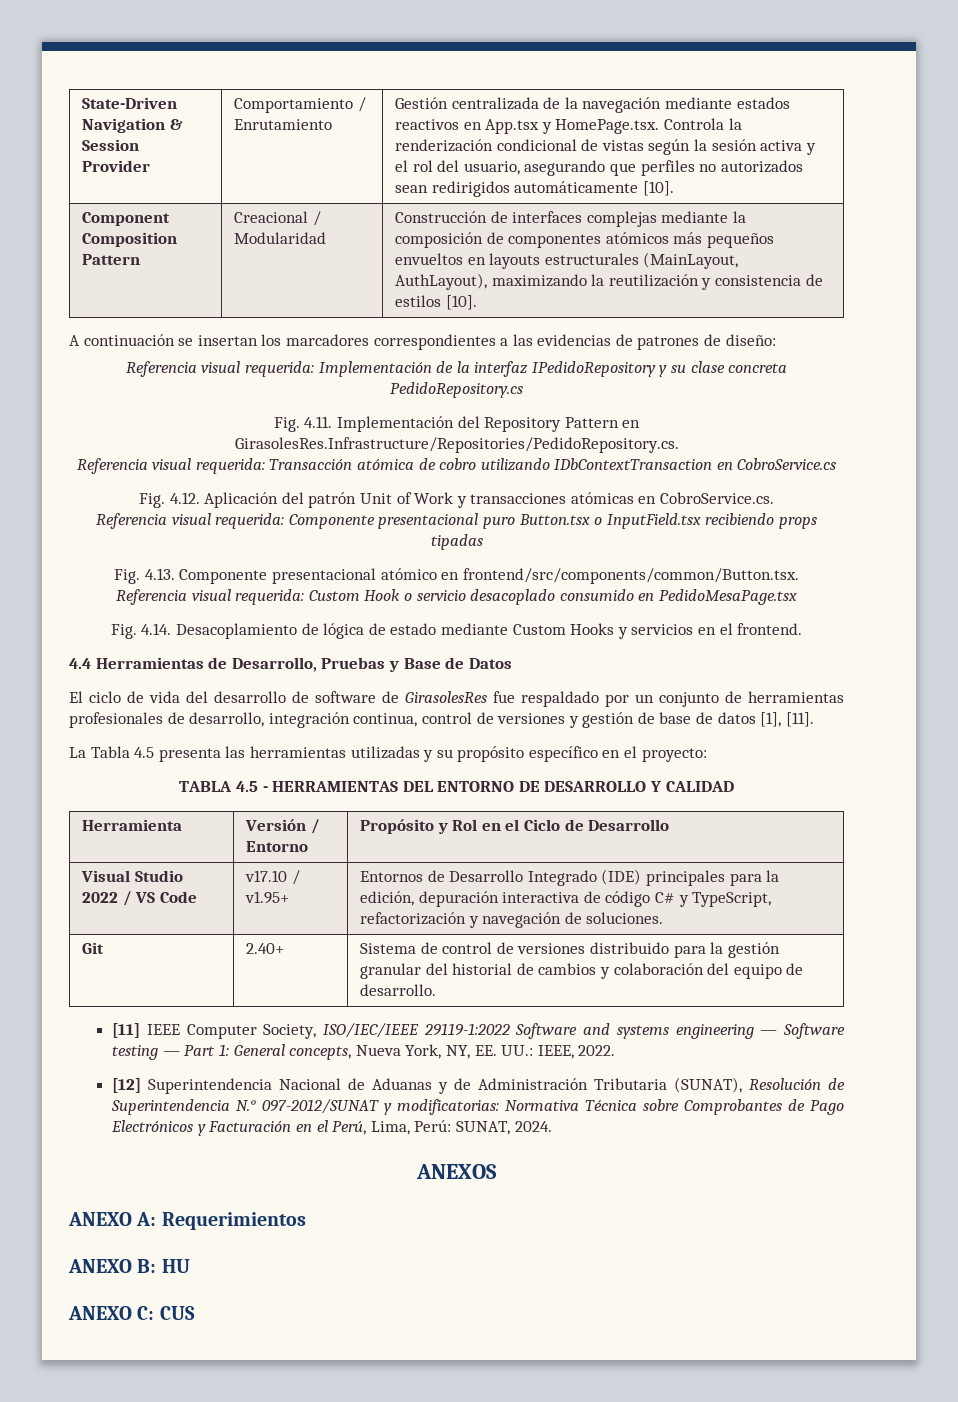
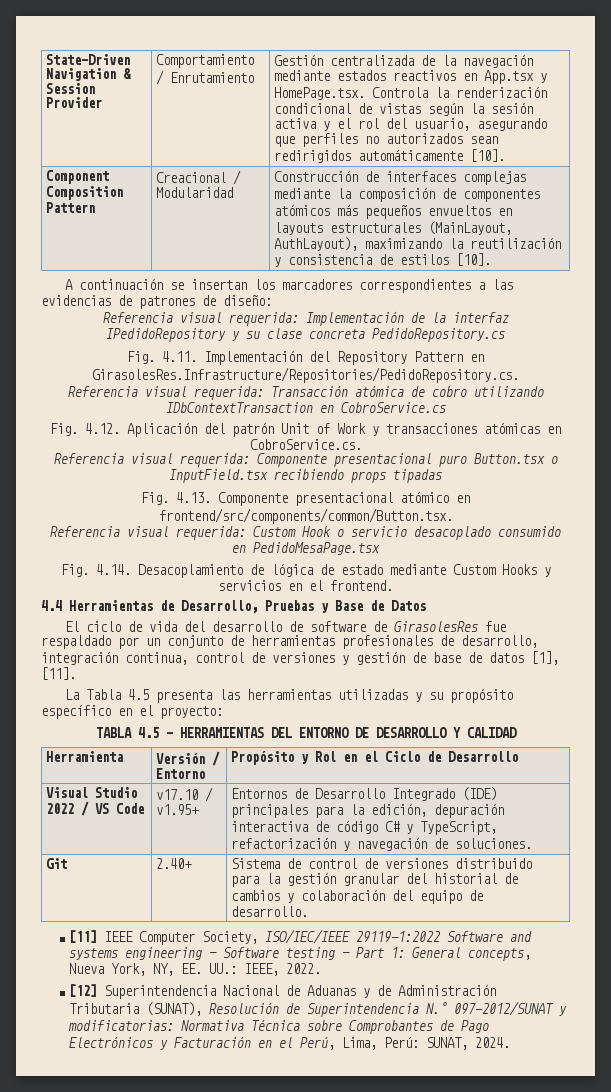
- TABLA 4.5 - HERRAMIENTAS DEL ENTORNO DE DESARROLLO Y CALIDAD
+ TABLA 4.5 — HERRAMIENTAS DEL ENTORNO DE DESARROLLO Y CALIDAD
- ANEXOS
- ANEXO A: Requerimientos
- ANEXO B: HU
- ANEXO C: CUS

